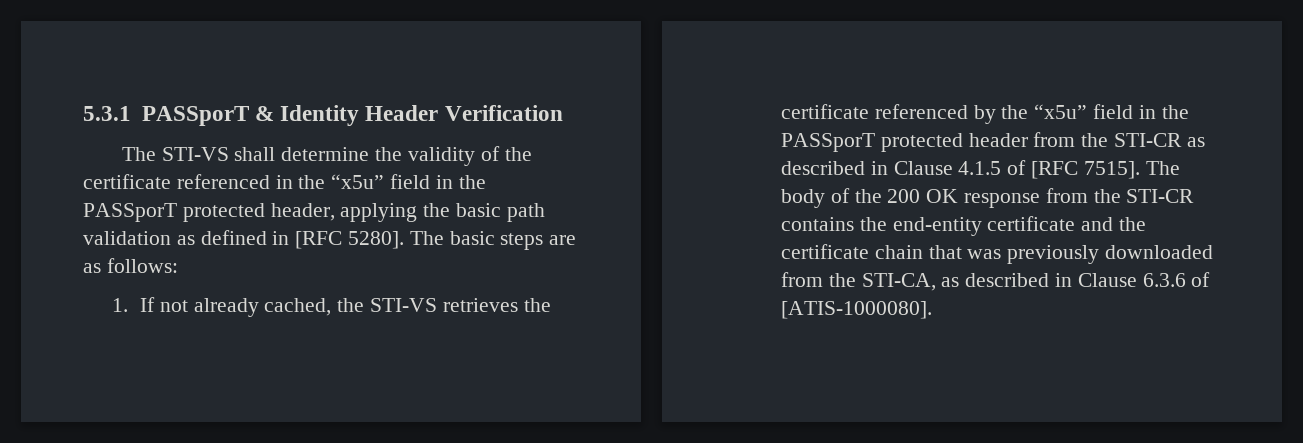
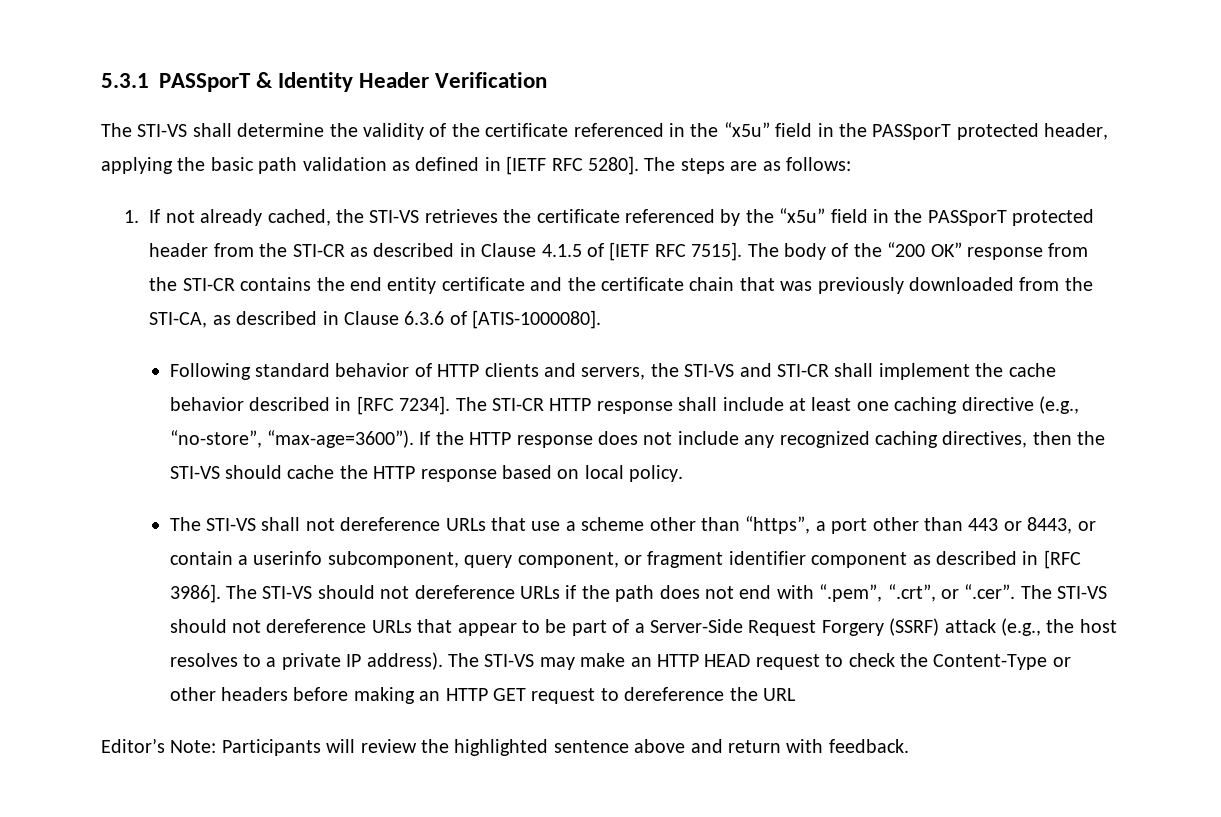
- The STI-VS shall determine the validity of the certificate referenced in the “x5u” field in the PASSporT protected header, applying the basic path validation as defined in [RFC 5280].
+ The STI-VS shall determine the validity of the certificate referenced in the “x5u” field in the PASSporT protected header, applying the basic path validation as defined in [IETF RFC 5280].
- The basic steps are as follows:
+ The steps are as follows:
- 1. If not already cached, the STI-VS retrieves the certificate referenced by the “x5u” field in the PASSporT protected header from the STI-CR as described in Clause 4.1.5 of [RFC 7515].
+ 1. If not already cached, the STI-VS retrieves the certificate referenced by the “x5u” field in the PASSporT protected header from the STI-CR as described in Clause 4.1.5 of [IETF RFC 7515].
- The body of the 200 OK response from the STI-CR contains the end-entity certificate and the certificate chain that was previously downloaded from the STI-CA, as described in Clause 6.3.6 of [ATIS-1000080].
+ The body of the “200 OK” response from the STI-CR contains the end entity certificate and the certificate chain that was previously downloaded from the STI-CA, as described in Clause 6.3.6 of [ATIS-1000080].
+ Following standard behavior of HTTP clients and servers, the STI-VS and STI-CR shall implement the cache behavior described in [RFC 7234]. The STI-CR HTTP response shall include at least one caching directive (e.g., “no-store”, “max-age=3600”). If the HTTP response does not include any recognized caching directives, then the STI-VS should cache the HTTP response based on local policy.
+ The STI-VS shall not dereference URLs that use a scheme other than “https”, a port other than 443 or 8443, or contain a userinfo subcomponent, query component, or fragment identifier component as described in [RFC 3986]. The STI-VS should not dereference URLs if the path does not end with “.pem”, “.crt”, or “.cer”. The STI-VS should not dereference URLs that appear to be part of a Server-Side Request Forgery (SSRF) attack (e.g., the host resolves to a private IP address). The STI-VS may make an HTTP HEAD request to check the Content-Type or other headers before making an HTTP GET request to dereference the URL
+ Editor’s Note: Participants will review the highlighted sentence above and return with feedback.

